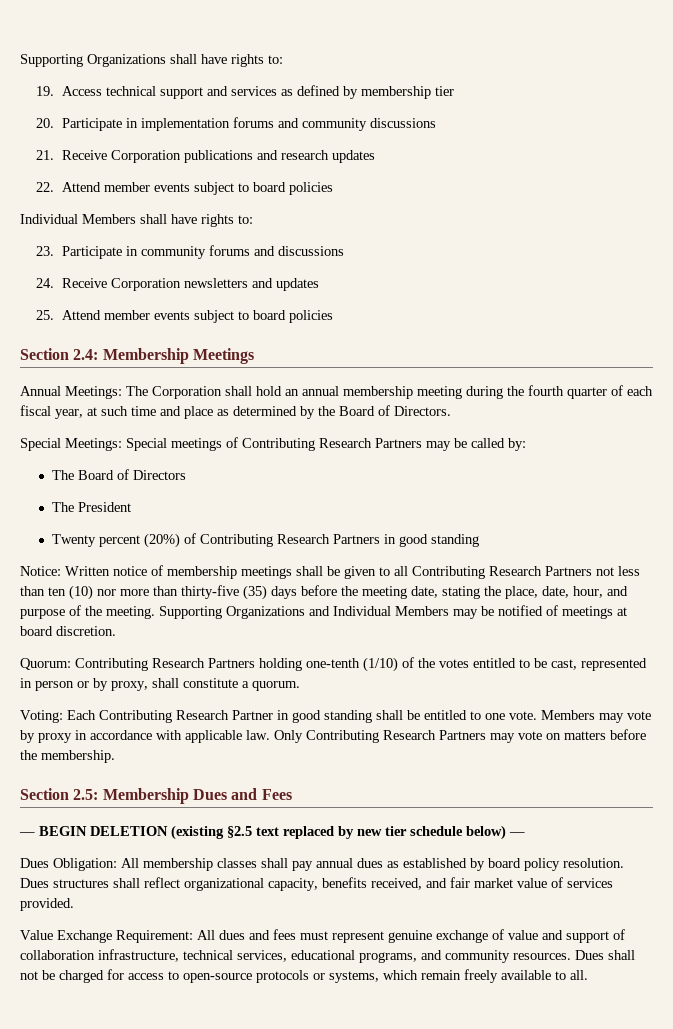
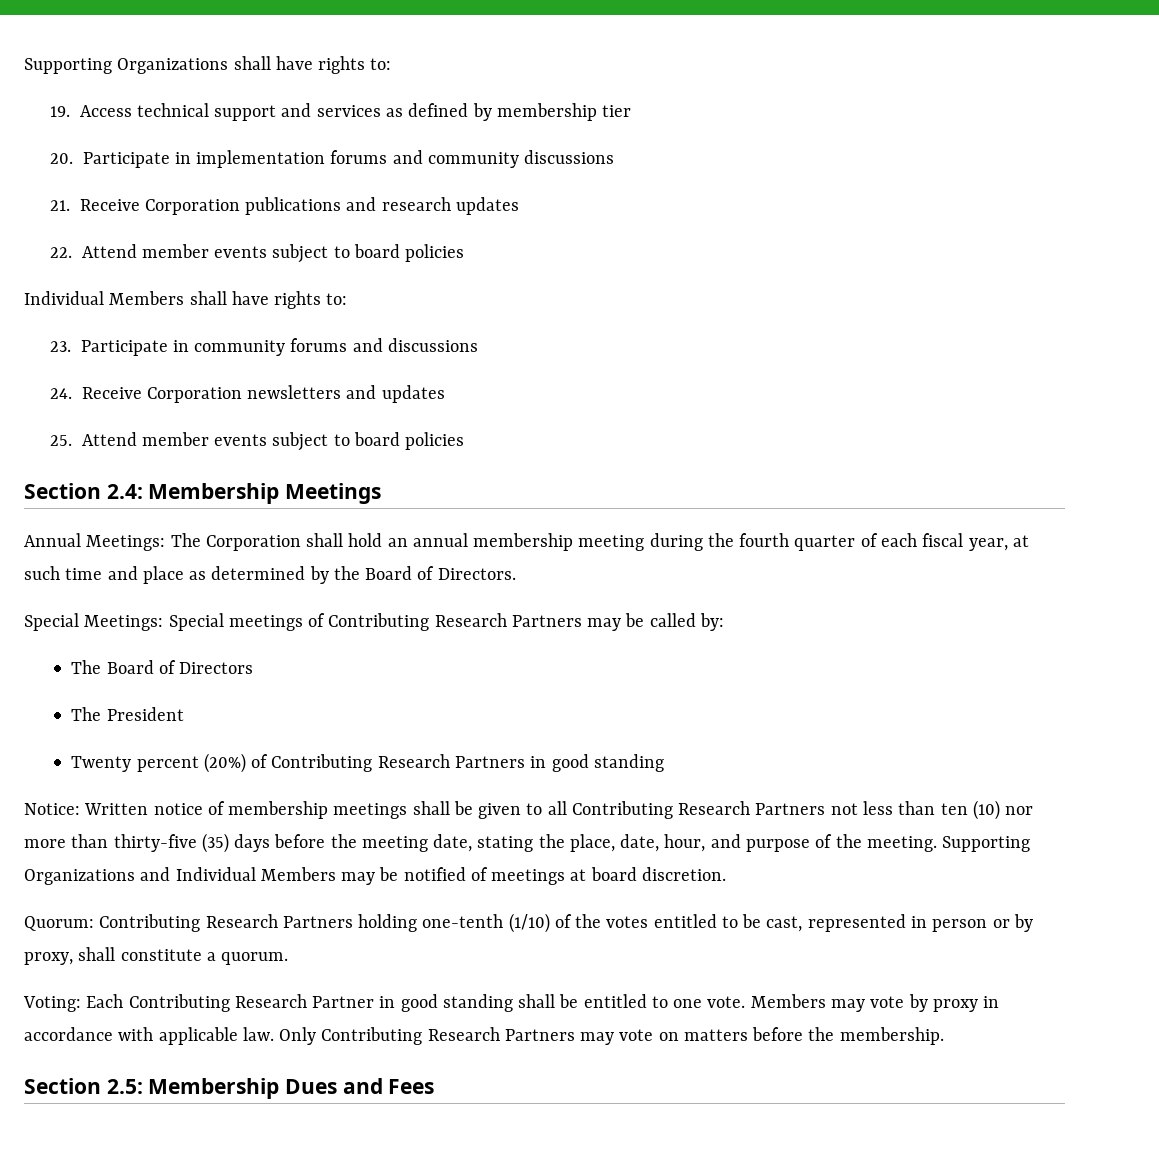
- — BEGIN DELETION (existing §2.5 text replaced by new tier schedule below) —
- Dues Obligation: All membership classes shall pay annual dues as established by board policy resolution. Dues structures shall reflect organizational capacity, benefits received, and fair market value of services provided.
- Value Exchange Requirement: All dues and fees must represent genuine exchange of value and support of collaboration infrastructure, technical services, educational programs, and community resources. Dues shall not be charged for access to open-source protocols or systems, which remain freely available to all.

